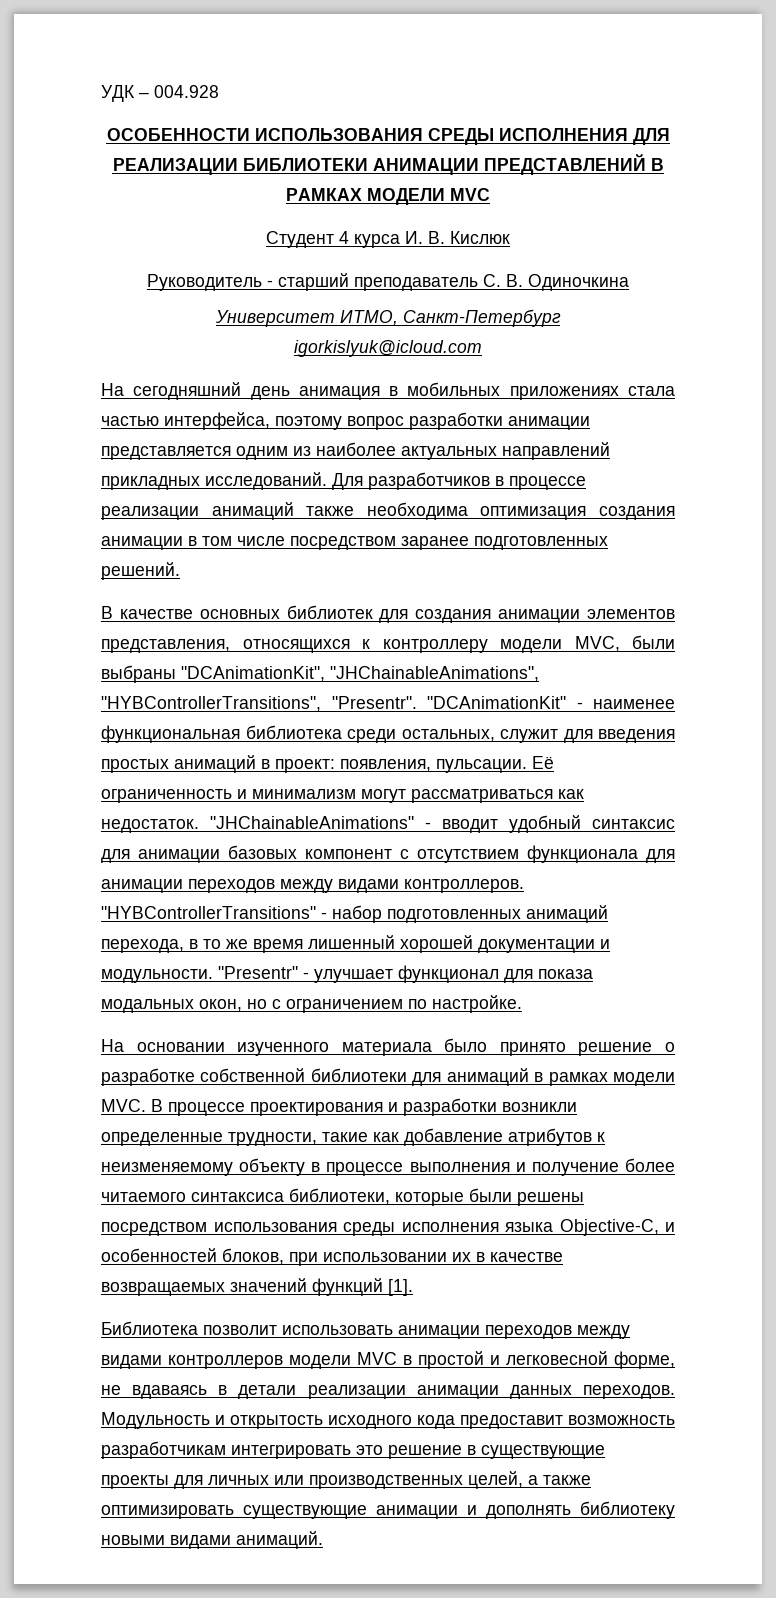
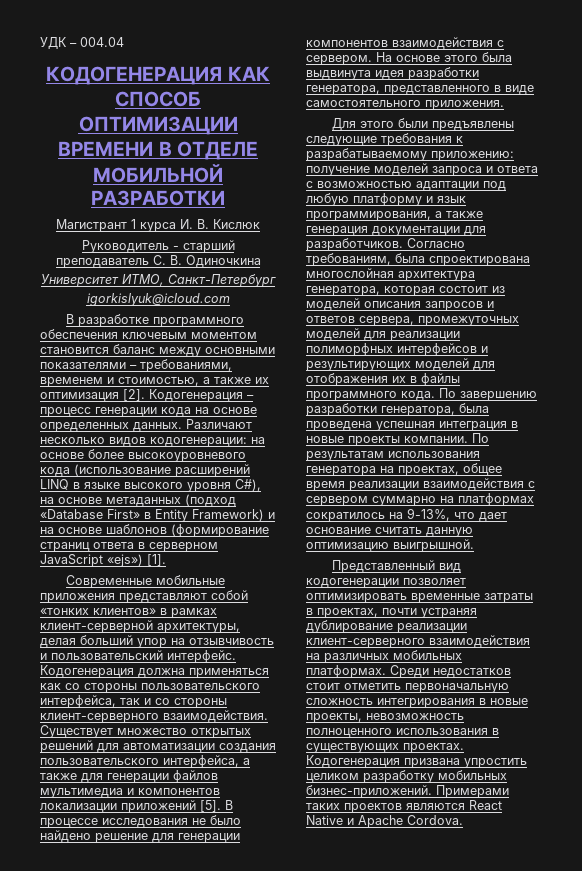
- УДК – 004.928
- ОСОБЕННОСТИ ИСПОЛЬЗОВАНИЯ СРЕДЫ ИСПОЛНЕНИЯ ДЛЯ РЕАЛИЗАЦИИ БИБЛИОТЕКИ АНИМАЦИИ ПРЕДСТАВЛЕНИЙ В РАМКАХ МОДЕЛИ MVC
- Студент 4 курса И. В. Кислюк
+ УДК – 004.04
+ КОДОГЕНЕРАЦИЯ КАК СПОСОБ ОПТИМИЗАЦИИ ВРЕМЕНИ В ОТДЕЛЕ МОБИЛЬНОЙ РАЗРАБОТКИ
+ Магистрант 1 курса И. В. Кислюк
- На сегодняшний день анимация в мобильных приложениях стала частью интерфейса, поэтому вопрос разработки анимации представляется одним из наиболее актуальных направлений прикладных исследований. Для разработчиков в процессе реализации анимаций также необходима оптимизация создания анимации в том числе посредством заранее подготовленных решений.
- В качестве основных библиотек для создания анимации элементов представления, относящихся к контроллеру модели MVC, были выбраны "DCAnimationKit", "JHChainableAnimations", "HYBControllerTransitions", "Presentr". "DCAnimationKit" - наименее функциональная библиотека среди остальных, служит для введения простых анимаций в проект: появления, пульсации. Её ограниченность и минимализм могут рассматриваться как недостаток. "JHChainableAnimations" - вводит удобный синтаксис для анимации базовых компонент с отсутствием функционала для анимации переходов между видами контроллеров. "HYBControllerTransitions" - набор подготовленных анимаций перехода, в то же время лишенный хорошей документации и модульности. "Presentr" - улучшает функционал для показа модальных окон, но с ограничением по настройке.
- На основании изученного материала было принято решение о разработке собственной библиотеки для анимаций в рамках модели MVC. В процессе проектирования и разработки возникли определенные трудности, такие как добавление атрибутов к неизменяемому объекту в процессе выполнения и получение более читаемого синтаксиса библиотеки, которые были решены посредством использования среды исполнения языка Objective-C, и особенностей блоков, при использовании их в качестве возвращаемых значений функций [1].
- Библиотека позволит использовать анимации переходов между видами контроллеров модели MVC в простой и легковесной форме, не вдаваясь в детали реализации анимации данных переходов. Модульность и открытость исходного кода предоставит возможность разработчикам интегрировать это решение в существующие проекты для личных или производственных целей, а также оптимизировать существующие анимации и дополнять библиотеку новыми видами анимаций.
+ В разработке программного обеспечения ключевым моментом становится баланс между основными показателями – требованиями, временем и стоимостью, а также их оптимизация [2]. Кодогенерация – процесс генерации кода на основе определенных данных. Различают несколько видов кодогенерации: на основе более высокоуровневого кода (использование расширений LINQ в языке высокого уровня C#), на основе метаданных (подход «Database First» в Entity Framework) и на основе шаблонов (формирование страниц ответа в серверном JavaScript «ejs») [1].
+ Современные мобильные приложения представляют собой «тонких клиентов» в рамках клиент-серверной архитектуры, делая больший упор на отзывчивость и пользовательский интерфейс. Кодогенерация должна применяться как со стороны пользовательского интерфейса, так и со стороны клиент-серверного взаимодействия. Существует множество открытых решений для автоматизации создания пользовательского интерфейса, а также для генерации файлов мультимедиа и компонентов локализации приложений [5]. В процессе исследования не было найдено решение для генерации компонентов взаимодействия с сервером. На основе этого была выдвинута идея разработки генератора, представленного в виде самостоятельного приложения.
+ Для этого были предъявлены следующие требования к разрабатываемому приложению: получение моделей запроса и ответа с возможностью адаптации под любую платформу и язык программирования, а также генерация документации для разработчиков. Согласно требованиям, была спроектирована многослойная архитектура генератора, которая состоит из моделей описания запросов и ответов сервера, промежуточных моделей для реализации полиморфных интерфейсов и результирующих моделей для отображения их в файлы программного кода. По завершению разработки генератора, была проведена успешная интеграция в новые проекты компании. По результатам использования генератора на проектах, общее время реализации взаимодействия с сервером суммарно на платформах сократилось на 9-13%, что дает основание считать данную оптимизацию выигрышной.
+ Представленный вид кодогенерации позволяет оптимизировать временные затраты в проектах, почти устраняя дублирование реализации клиент-серверного взаимодействия на различных мобильных платформах. Среди недостатков стоит отметить первоначальную сложность интегрирования в новые проекты, невозможность полноценного использования в существующих проектах. Кодогенерация призвана упростить целиком разработку мобильных бизнес-приложений. Примерами таких проектов являются React Native и Apache Cordova.

